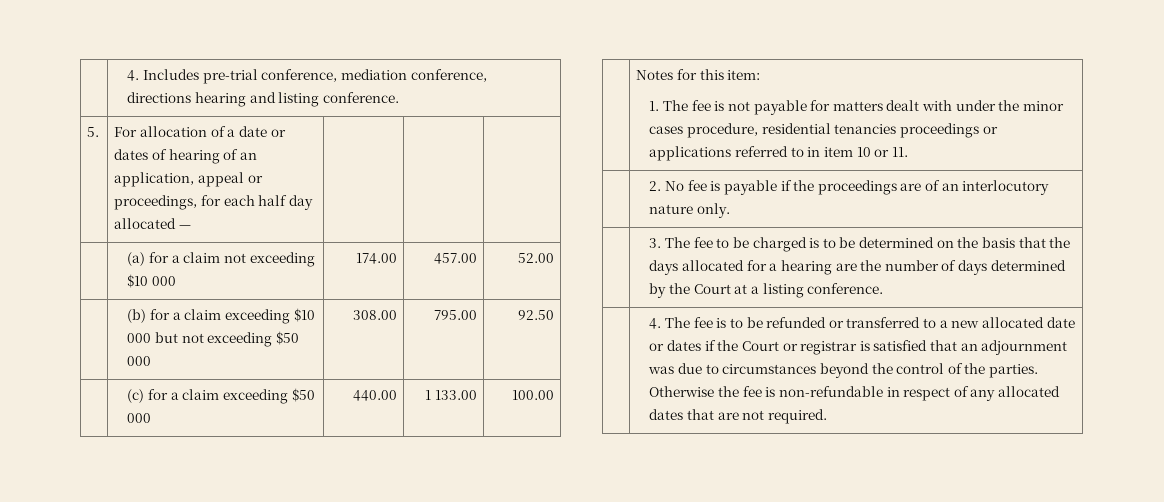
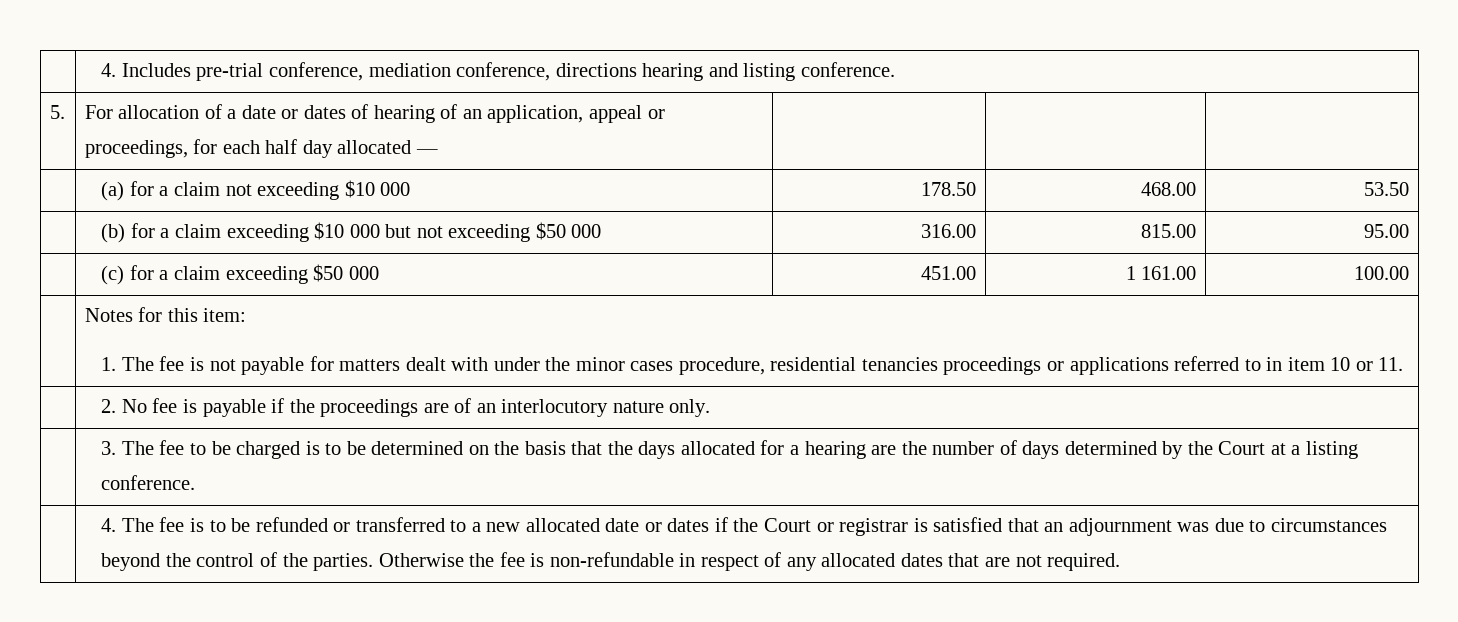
- | (a) for a claim not exceeding $10 000 | 174.00 | 457.00 | 52.00
+ | (a) for a claim not exceeding $10 000 | 178.50 | 468.00 | 53.50
- | (b) for a claim exceeding $10 000 but not exceeding $50 000 | 308.00 | 795.00 | 92.50
+ | (b) for a claim exceeding $10 000 but not exceeding $50 000 | 316.00 | 815.00 | 95.00
- | (c) for a claim exceeding $50 000 | 440.00 | 1 133.00 | 100.00
+ | (c) for a claim exceeding $50 000 | 451.00 | 1 161.00 | 100.00

